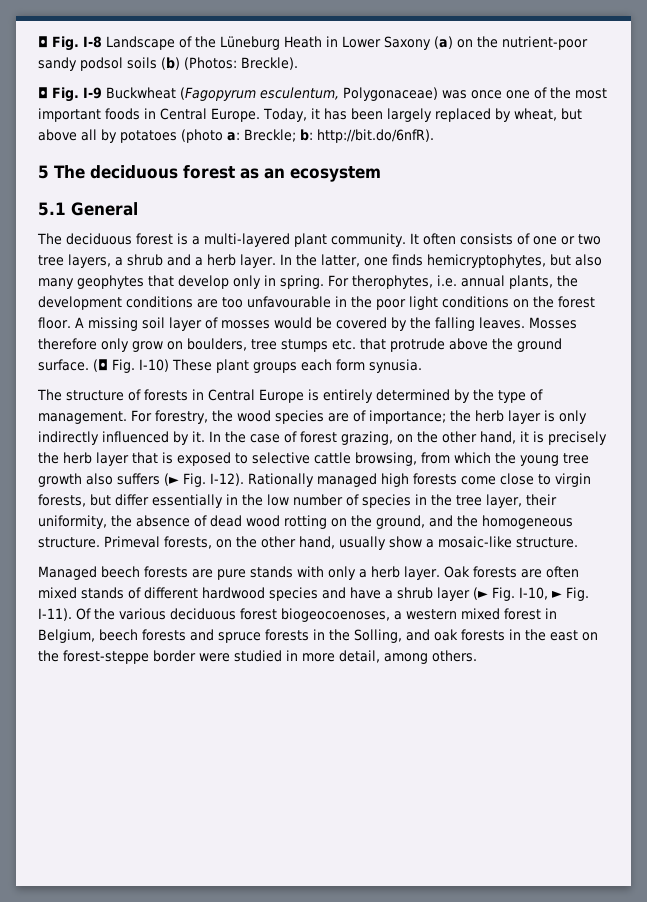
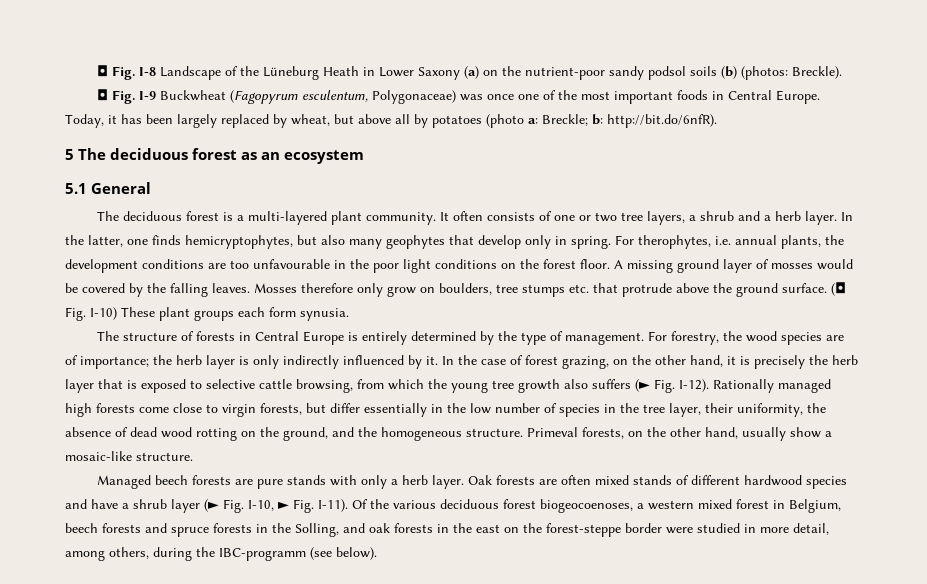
- ◘ Fig. I-8 Landscape of the Lüneburg Heath in Lower Saxony (a) on the nutrient-poor sandy podsol soils (b) (Photos: Breckle).
+ ◘ Fig. I-8 Landscape of the Lüneburg Heath in Lower Saxony (a) on the nutrient-poor sandy podsol soils (b) (photos: Breckle).
- A missing soil layer of mosses would be covered by the falling leaves.
+ A missing ground layer of mosses would be covered by the falling leaves.
- Of the various deciduous forest biogeocoenoses, a western mixed forest in Belgium, beech forests and spruce forests in the Solling, and oak forests in the east on the forest-steppe border were studied in more detail, among others.
+ Of the various deciduous forest biogeocoenoses, a western mixed forest in Belgium, beech forests and spruce forests in the Solling, and oak forests in the east on the forest-steppe border were studied in more detail, among others, during the IBC-programm (see below).

